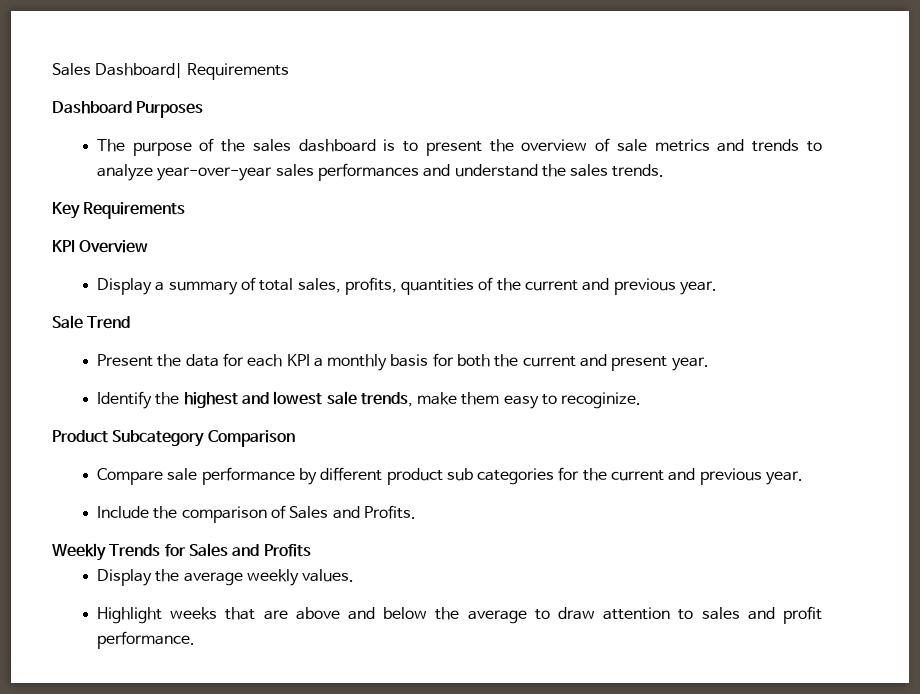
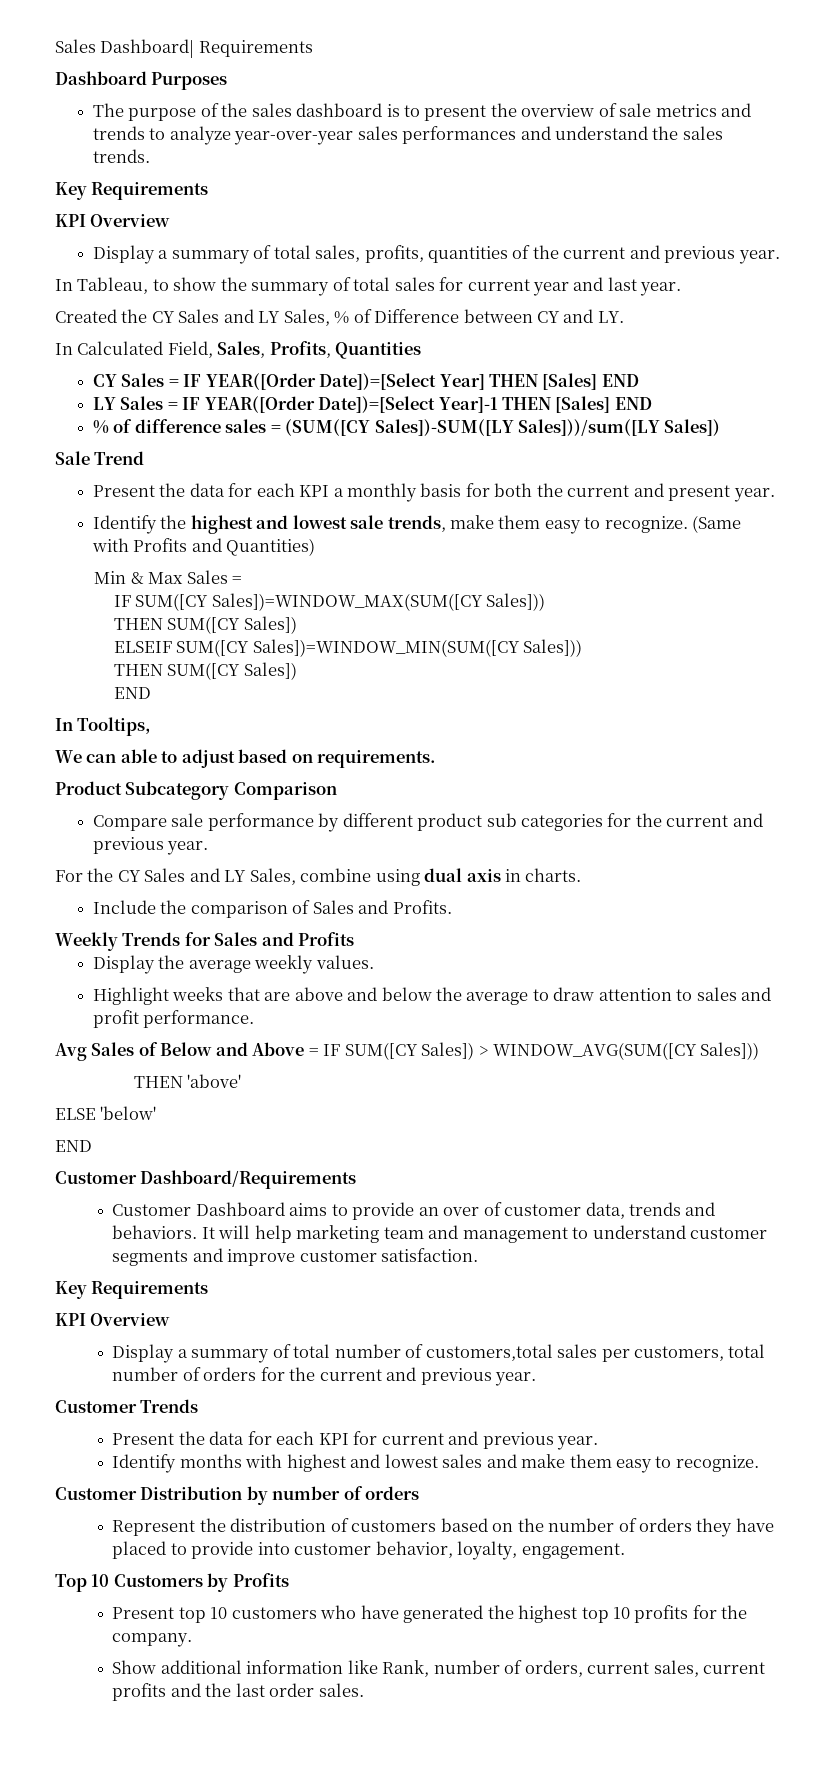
+ In Tableau, to show the summary of total sales for current year and last year.
+ Created the CY Sales and LY Sales, % of Difference between CY and LY.
+ In Calculated Field, Sales, Profits, Quantities
+ CY Sales = IF YEAR([Order Date])=[Select Year] THEN [Sales] END
+ LY Sales = IF YEAR([Order Date])=[Select Year]-1 THEN [Sales] END
+ % of difference sales = (SUM([CY Sales])-SUM([LY Sales]))/sum([LY Sales])
- Identify the highest and lowest sale trends, make them easy to recoginize.
+ Identify the highest and lowest sale trends, make them easy to recognize. (Same with Profits and Quantities)
+ Min & Max Sales =
+ IF SUM([CY Sales])=WINDOW_MAX(SUM([CY Sales]))
+ THEN SUM([CY Sales])
+ ELSEIF SUM([CY Sales])=WINDOW_MIN(SUM([CY Sales]))
+ THEN SUM([CY Sales])
+ END
+ In Tooltips,
+ We can able to adjust based on requirements.
+ For the CY Sales and LY Sales, combine using dual axis in charts.
+ Avg Sales of Below and Above = IF SUM([CY Sales]) > WINDOW_AVG(SUM([CY Sales]))
+ THEN 'above'
+ ELSE 'below'
+ END
+ Customer Dashboard/Requirements
+ Customer Dashboard aims to provide an over of customer data, trends and behaviors. It will help marketing team and management to understand customer segments and improve customer satisfaction.
+ Key Requirements
+ KPI Overview
+ Display a summary of total number of customers,total sales per customers, total number of orders for the current and previous year.
+ Customer Trends
+ Present the data for each KPI for current and previous year.
+ Identify months with highest and lowest sales and make them easy to recognize.
+ Customer Distribution by number of orders
+ Represent the distribution of customers based on the number of orders they have placed to provide into customer behavior, loyalty, engagement.
+ Top 10 Customers by Profits
+ Present top 10 customers who have generated the highest top 10 profits for the company.
+ Show additional information like Rank, number of orders, current sales, current profits and the last order sales.

